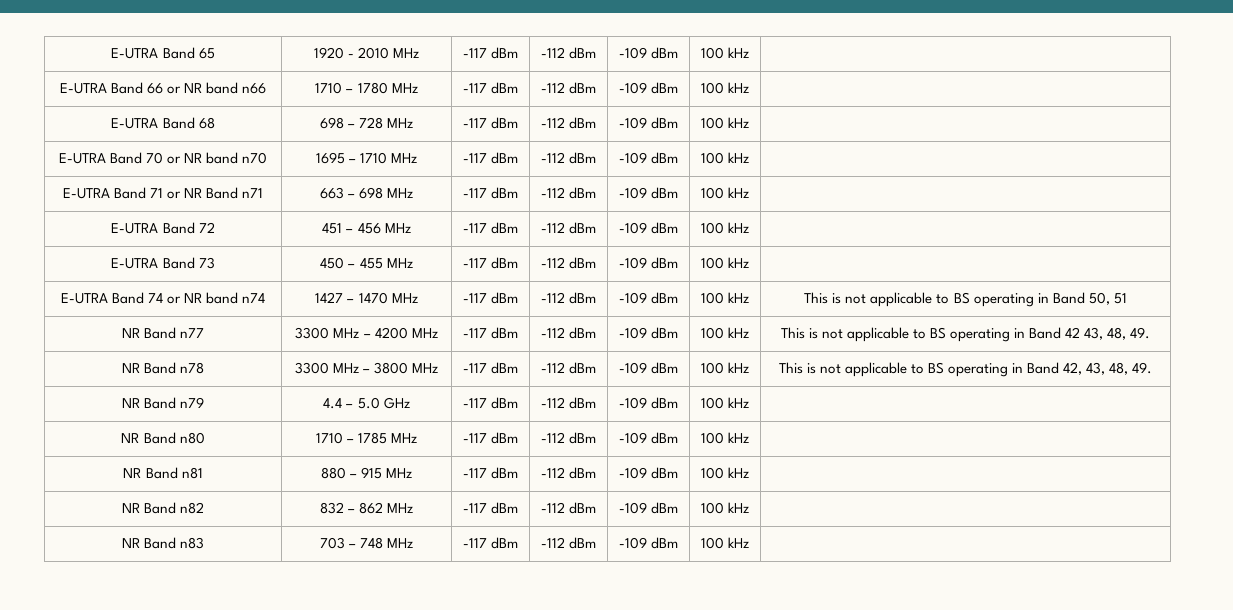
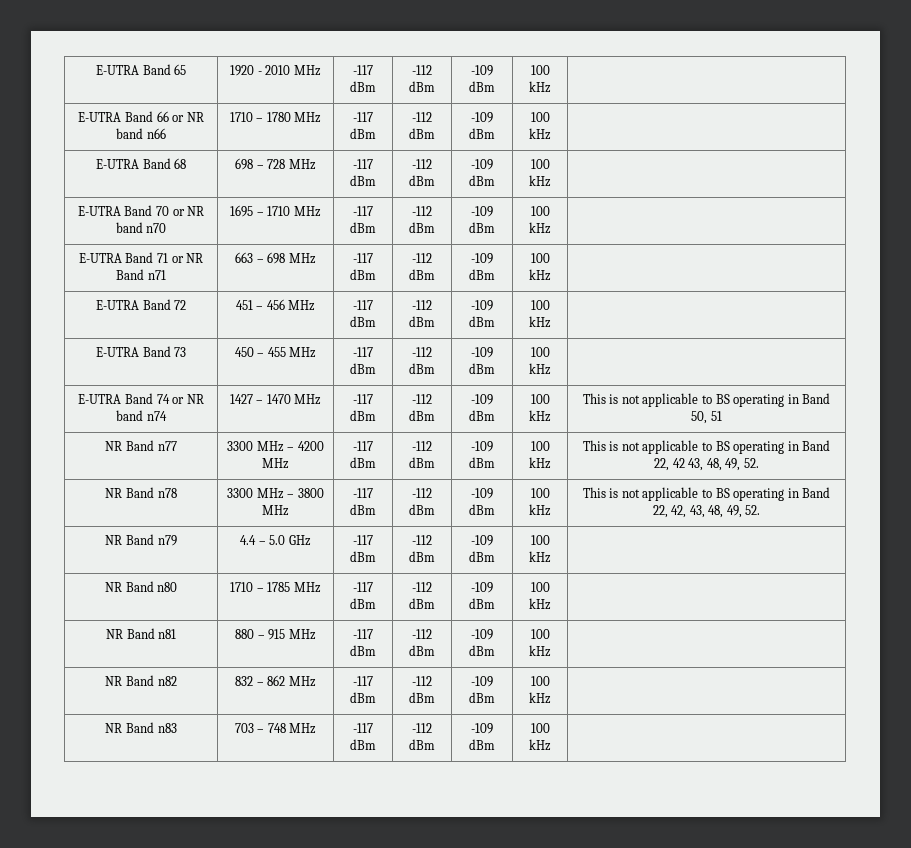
- NR Band n77 | 3300 MHz – 4200 MHz | -117 dBm | -112 dBm | -109 dBm | 100 kHz | This is not applicable to BS operating in Band 42 43, 48, 49.
+ NR Band n77 | 3300 MHz – 4200 MHz | -117 dBm | -112 dBm | -109 dBm | 100 kHz | This is not applicable to BS operating in Band 22, 42 43, 48, 49, 52.
- NR Band n78 | 3300 MHz – 3800 MHz | -117 dBm | -112 dBm | -109 dBm | 100 kHz | This is not applicable to BS operating in Band 42, 43, 48, 49.
+ NR Band n78 | 3300 MHz – 3800 MHz | -117 dBm | -112 dBm | -109 dBm | 100 kHz | This is not applicable to BS operating in Band 22, 42, 43, 48, 49, 52.

